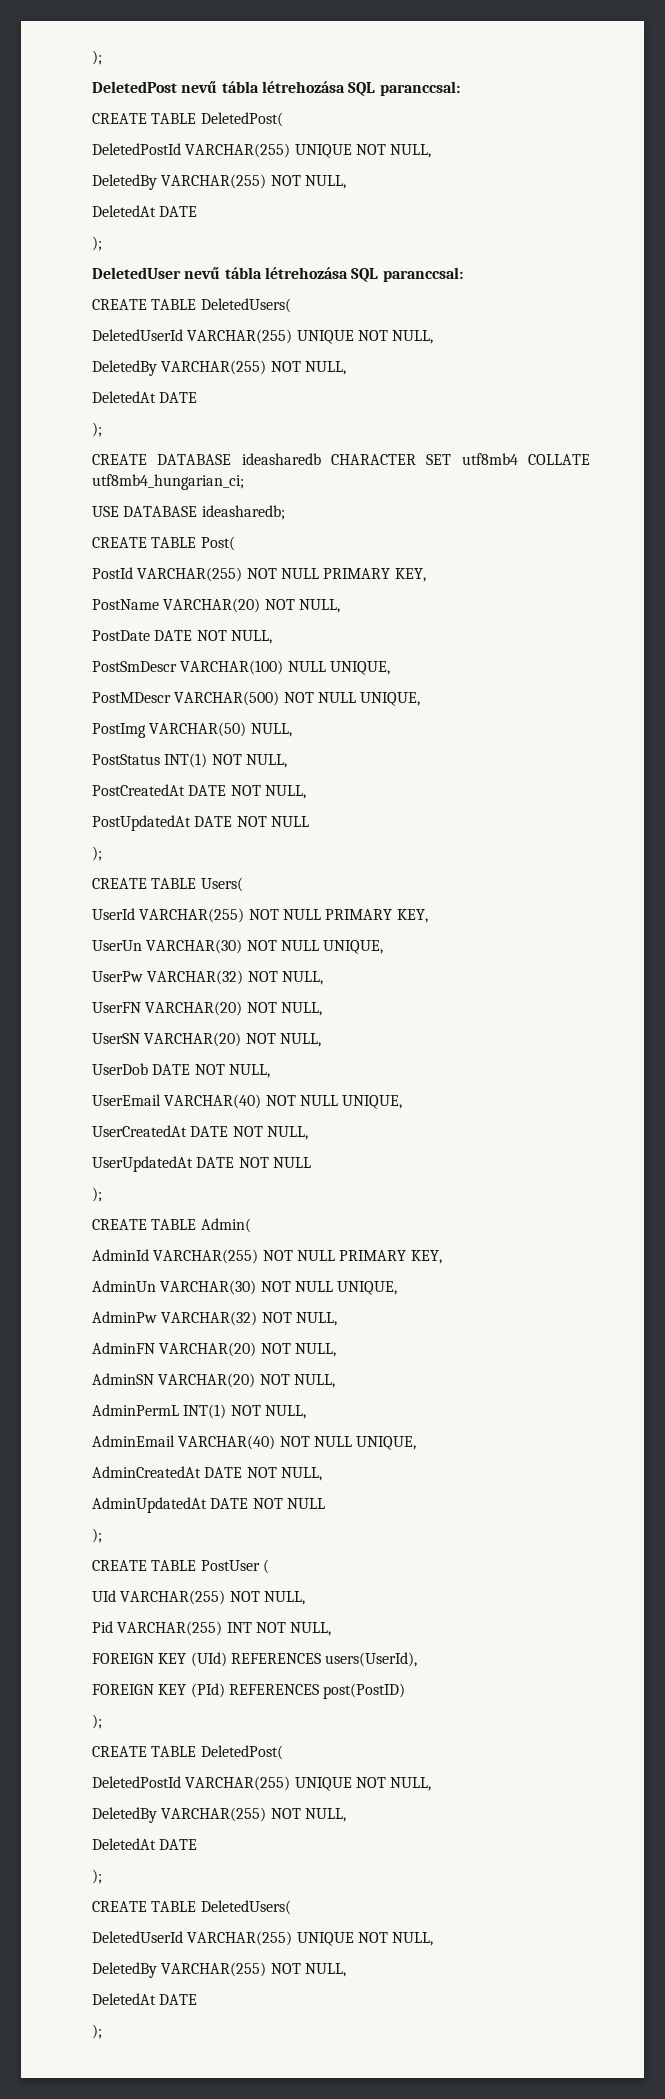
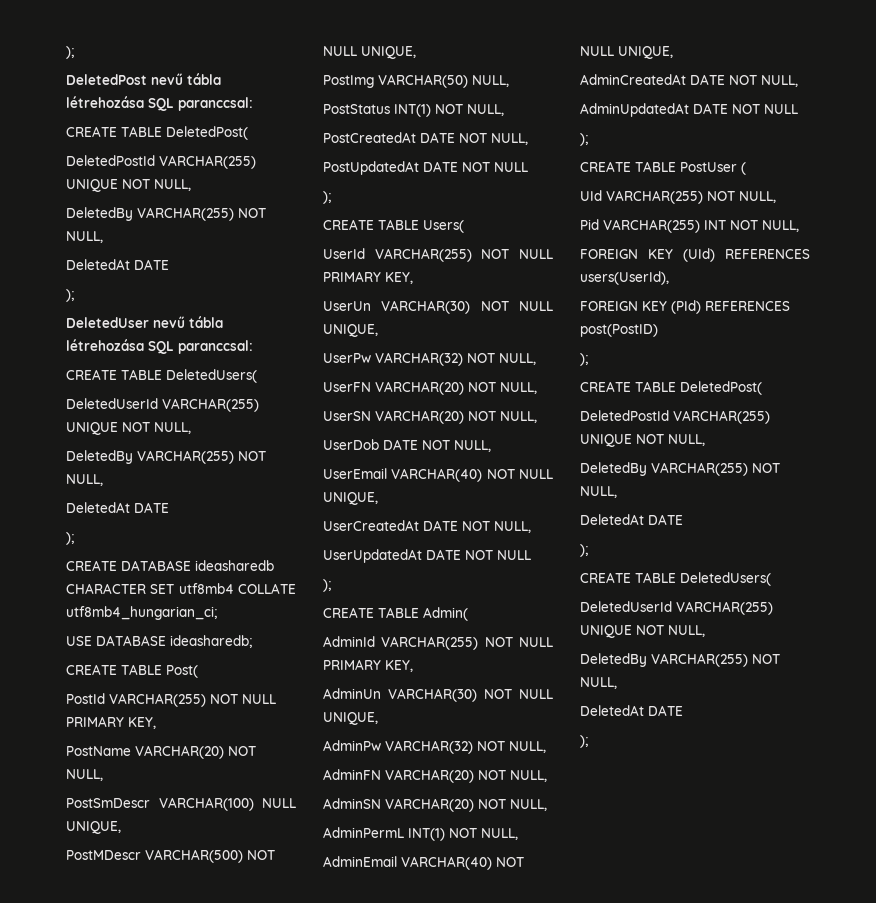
- PostDate DATE NOT NULL,

